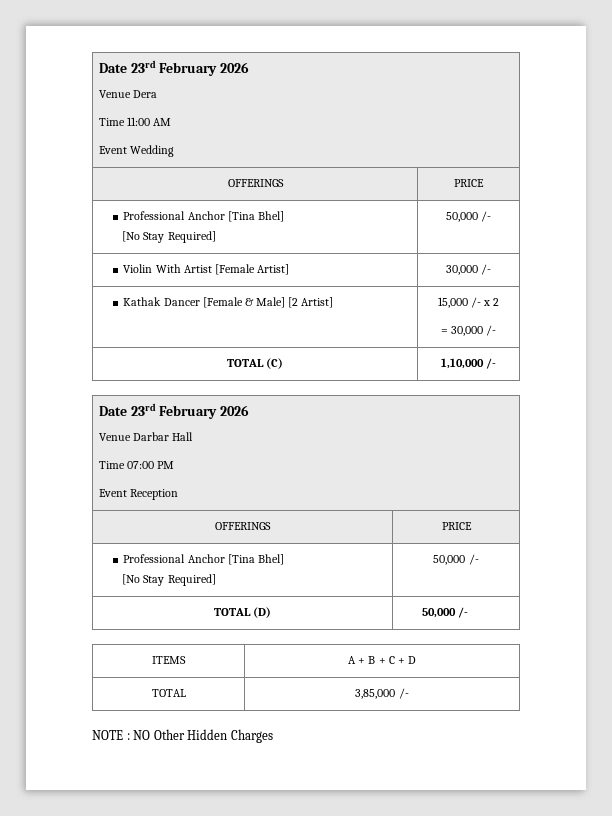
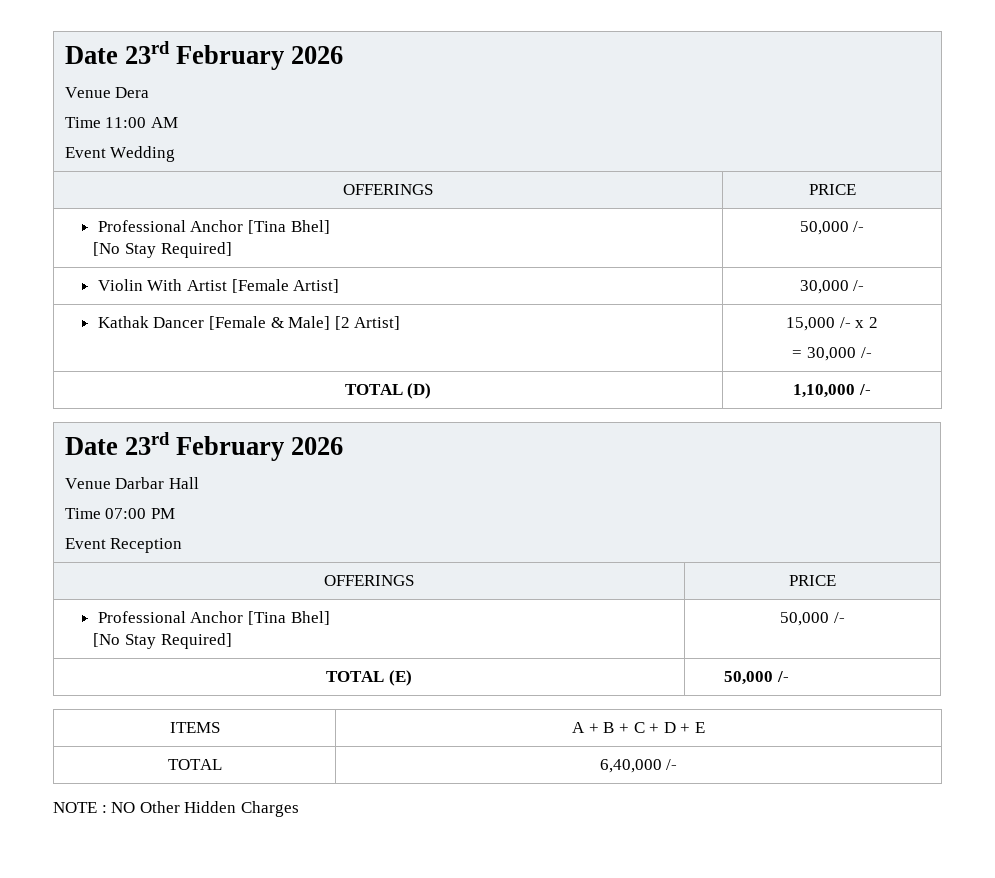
- TOTAL (C) | 1,10,000 /-
+ TOTAL (D) | 1,10,000 /-
- TOTAL (D) | 50,000 /-
+ TOTAL (E) | 50,000 /-
- ITEMS | A + B + C + D
+ ITEMS | A + B + C + D + E
- TOTAL | 3,85,000 /-
+ TOTAL | 6,40,000 /-

